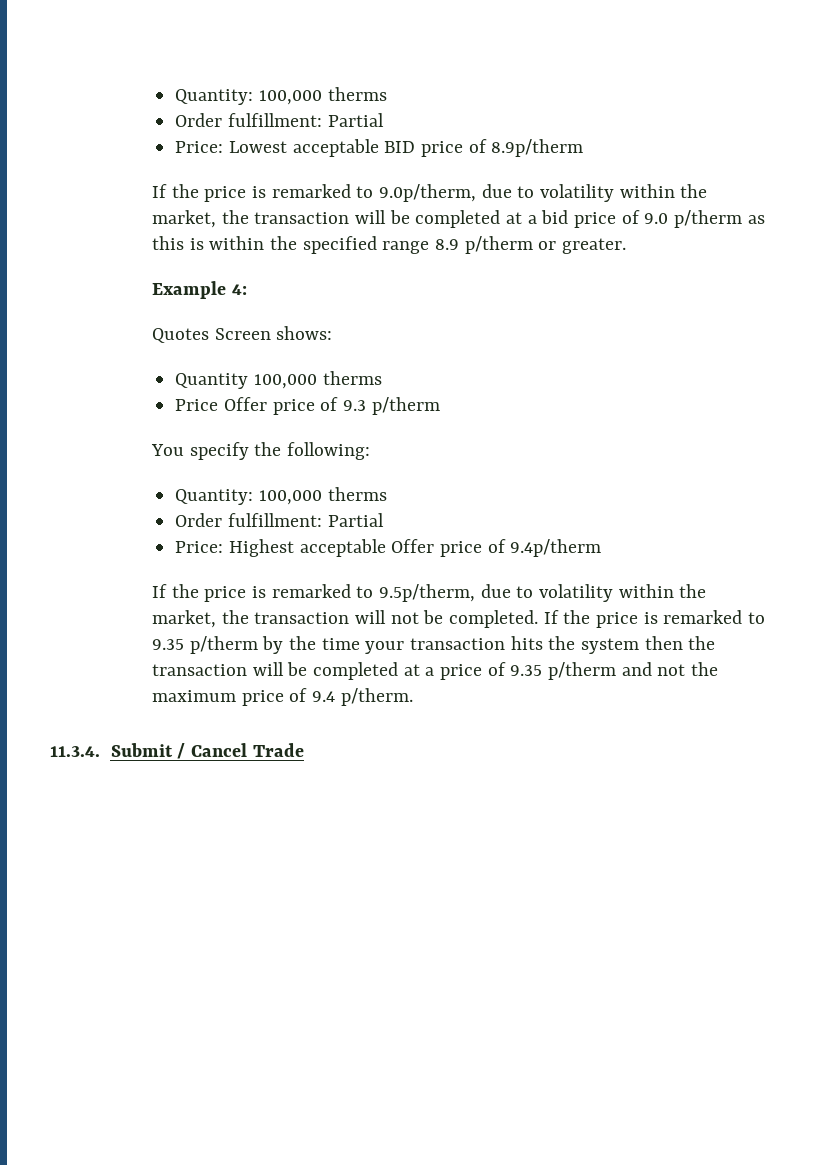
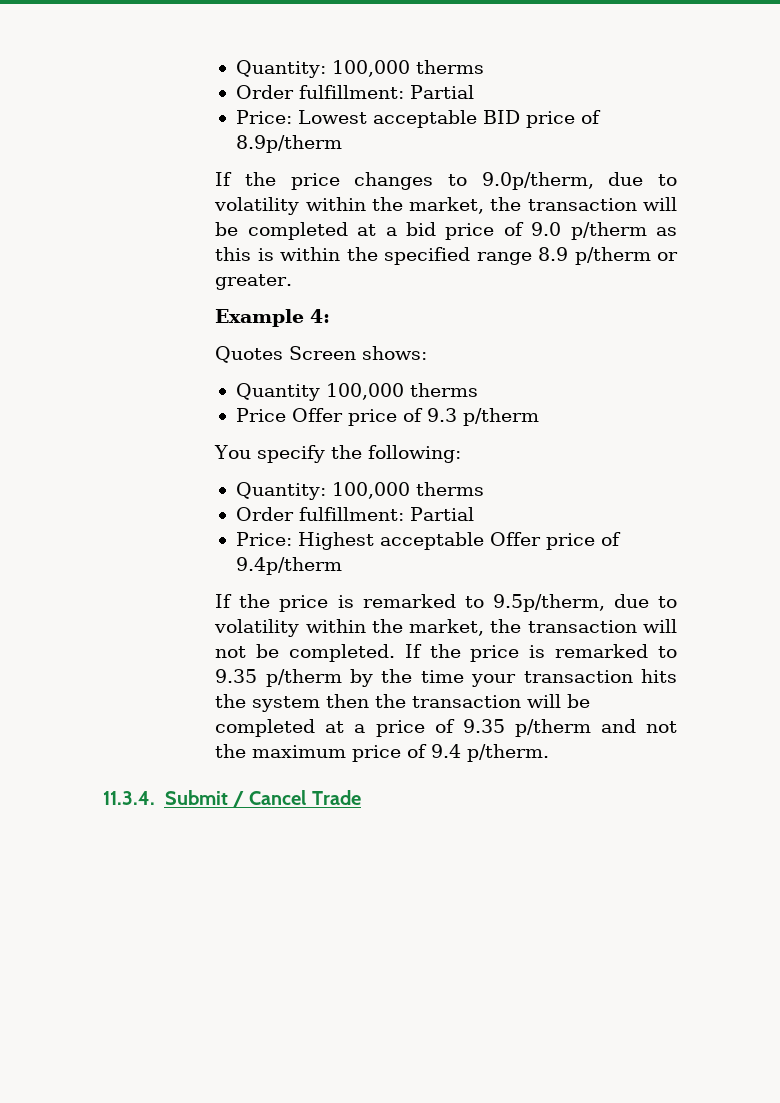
- If the price is remarked to 9.0p/therm, due to volatility within the market, the transaction will be completed at a bid price of 9.0 p/therm as this is within the specified range 8.9 p/therm or greater.
+ If the price changes to 9.0p/therm, due to volatility within the market, the transaction will be completed at a bid price of 9.0 p/therm as this is within the specified range 8.9 p/therm or greater.

